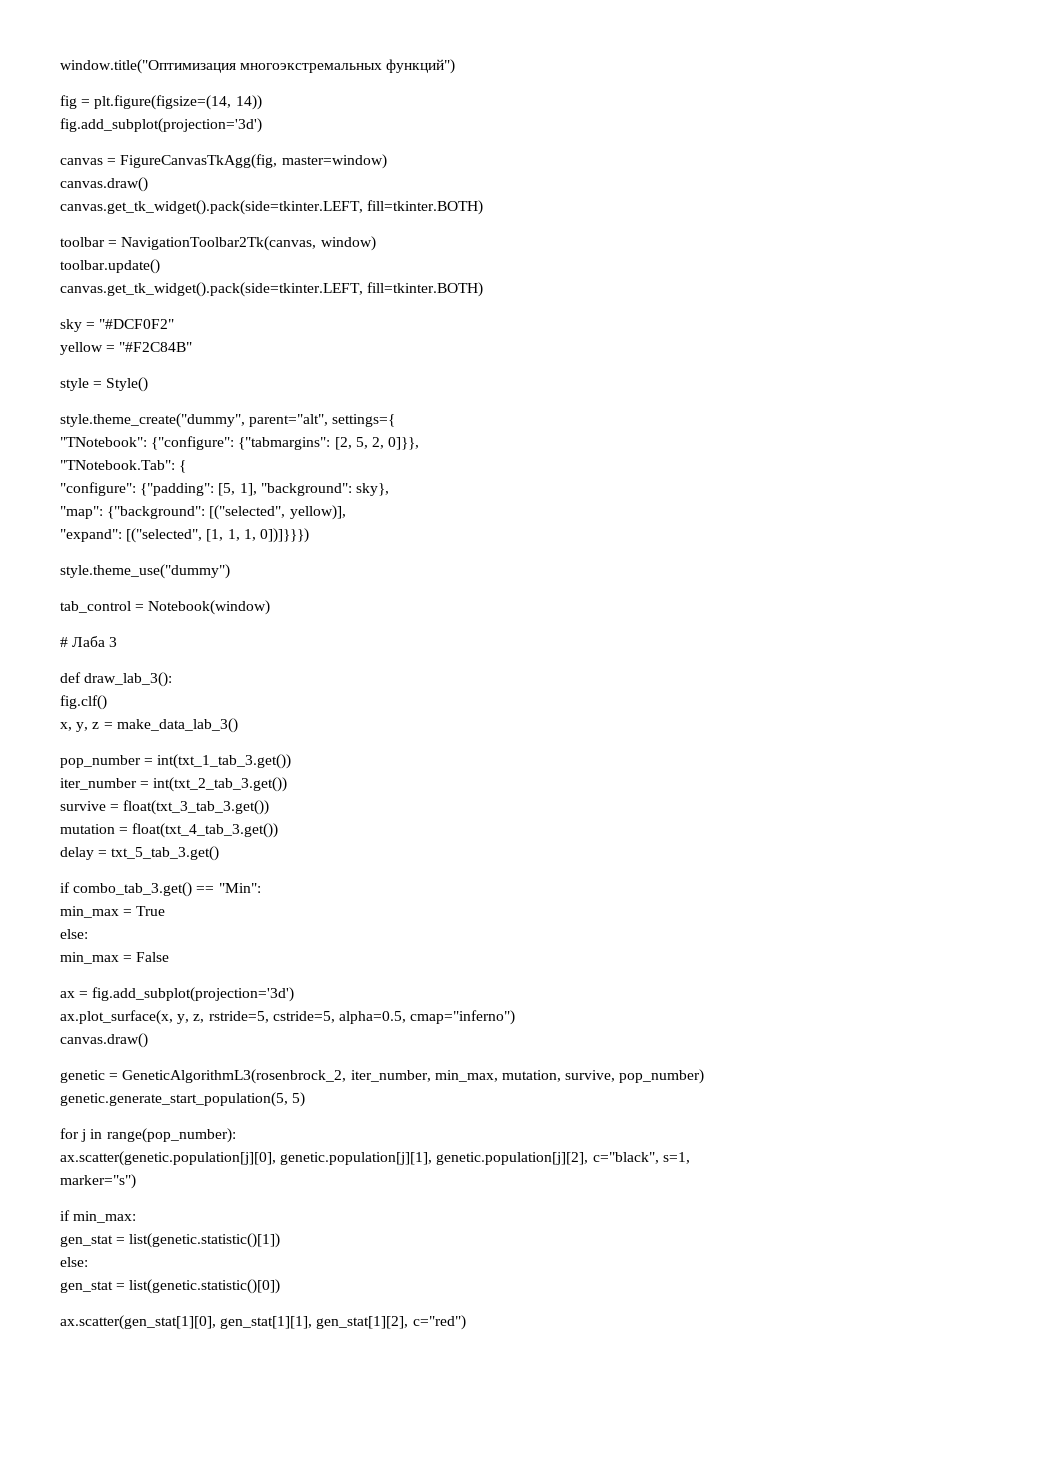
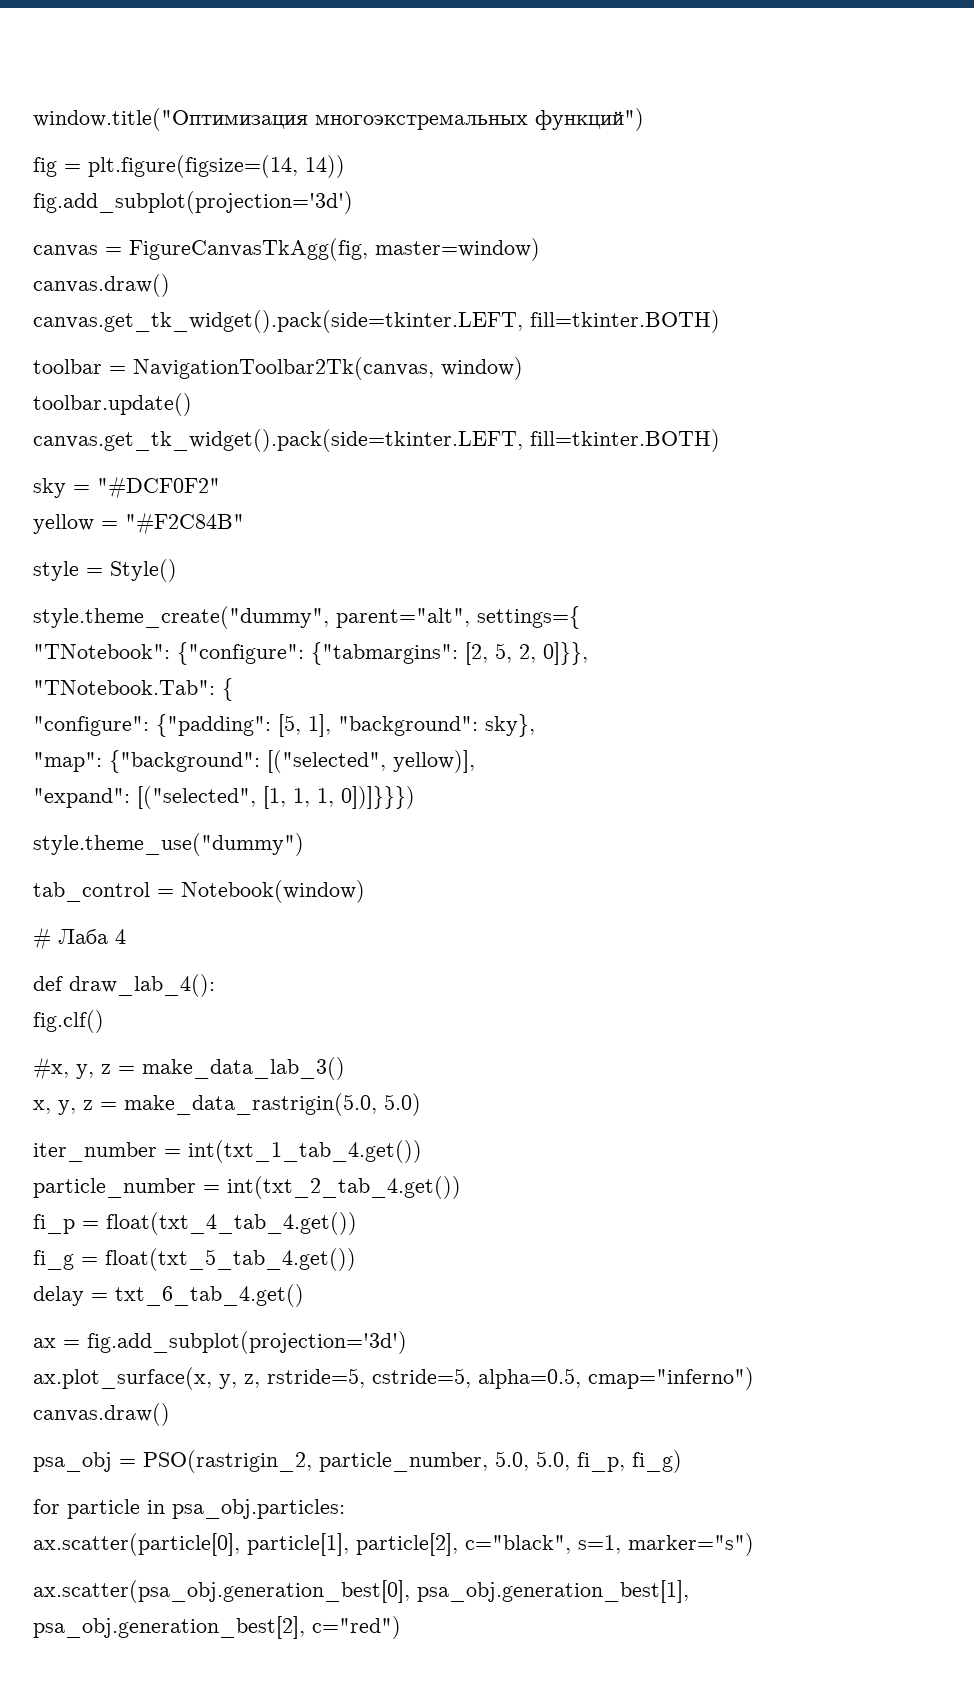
- # Лаба 3
+ # Лаба 4
- def draw_lab_3():
+ def draw_lab_4():
+ #x, y, z = make_data_lab_3()
- x, y, z = make_data_lab_3()
- pop_number = int(txt_1_tab_3.get())
- iter_number = int(txt_2_tab_3.get())
- survive = float(txt_3_tab_3.get())
- mutation = float(txt_4_tab_3.get())
- delay = txt_5_tab_3.get()
- if combo_tab_3.get() == "Min":
- min_max = True
- else:
- min_max = False
+ x, y, z = make_data_rastrigin(5.0, 5.0)
+ iter_number = int(txt_1_tab_4.get())
+ particle_number = int(txt_2_tab_4.get())
+ fi_p = float(txt_4_tab_4.get())
+ fi_g = float(txt_5_tab_4.get())
+ delay = txt_6_tab_4.get()
- genetic = GeneticAlgorithmL3(rosenbrock_2, iter_number, min_max, mutation, survive, pop_number)
- genetic.generate_start_population(5, 5)
- for j in range(pop_number):
- ax.scatter(genetic.population[j][0], genetic.population[j][1], genetic.population[j][2], c="black", s=1,
- marker="s")
+ psa_obj = PSO(rastrigin_2, particle_number, 5.0, 5.0, fi_p, fi_g)
+ for particle in psa_obj.particles:
+ ax.scatter(particle[0], particle[1], particle[2], c="black", s=1, marker="s")
- if min_max:
- gen_stat = list(genetic.statistic()[1])
- else:
- gen_stat = list(genetic.statistic()[0])
- ax.scatter(gen_stat[1][0], gen_stat[1][1], gen_stat[1][2], c="red")
+ ax.scatter(psa_obj.generation_best[0], psa_obj.generation_best[1], psa_obj.generation_best[2], c="red")

